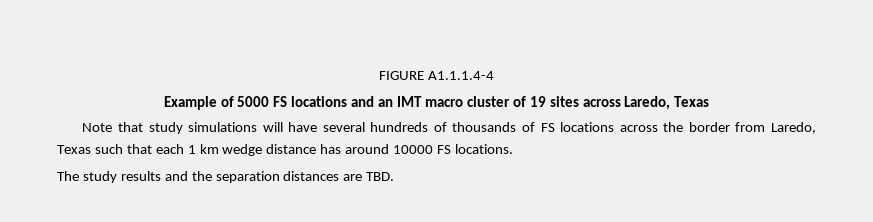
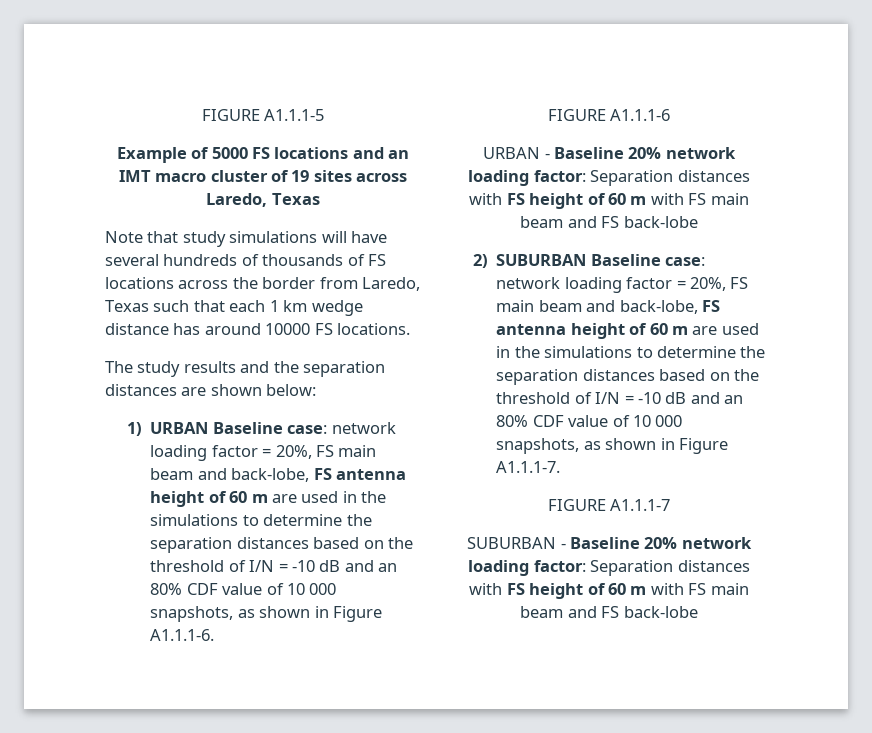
- FIGURE A1.1.1.4-4
+ FIGURE A1.1.1-5
- The study results and the separation distances are TBD.
+ The study results and the separation distances are shown below:
+ 1) URBAN Baseline case: network loading factor = 20%, FS main beam and back-lobe, FS antenna height of 60 m are used in the simulations to determine the separation distances based on the threshold of I/N = -10 dB and an 80% CDF value of 10 000 snapshots, as shown in Figure A1.1.1-6.
+ FIGURE A1.1.1-6
+ URBAN - Baseline 20% network loading factor: Separation distances with FS height of 60 m with FS main beam and FS back-lobe
+ 2) SUBURBAN Baseline case: network loading factor = 20%, FS main beam and back-lobe, FS antenna height of 60 m are used in the simulations to determine the separation distances based on the threshold of I/N = -10 dB and an 80% CDF value of 10 000 snapshots, as shown in Figure A1.1.1-7.
+ FIGURE A1.1.1-7
+ SUBURBAN - Baseline 20% network loading factor: Separation distances with FS height of 60 m with FS main beam and FS back-lobe

